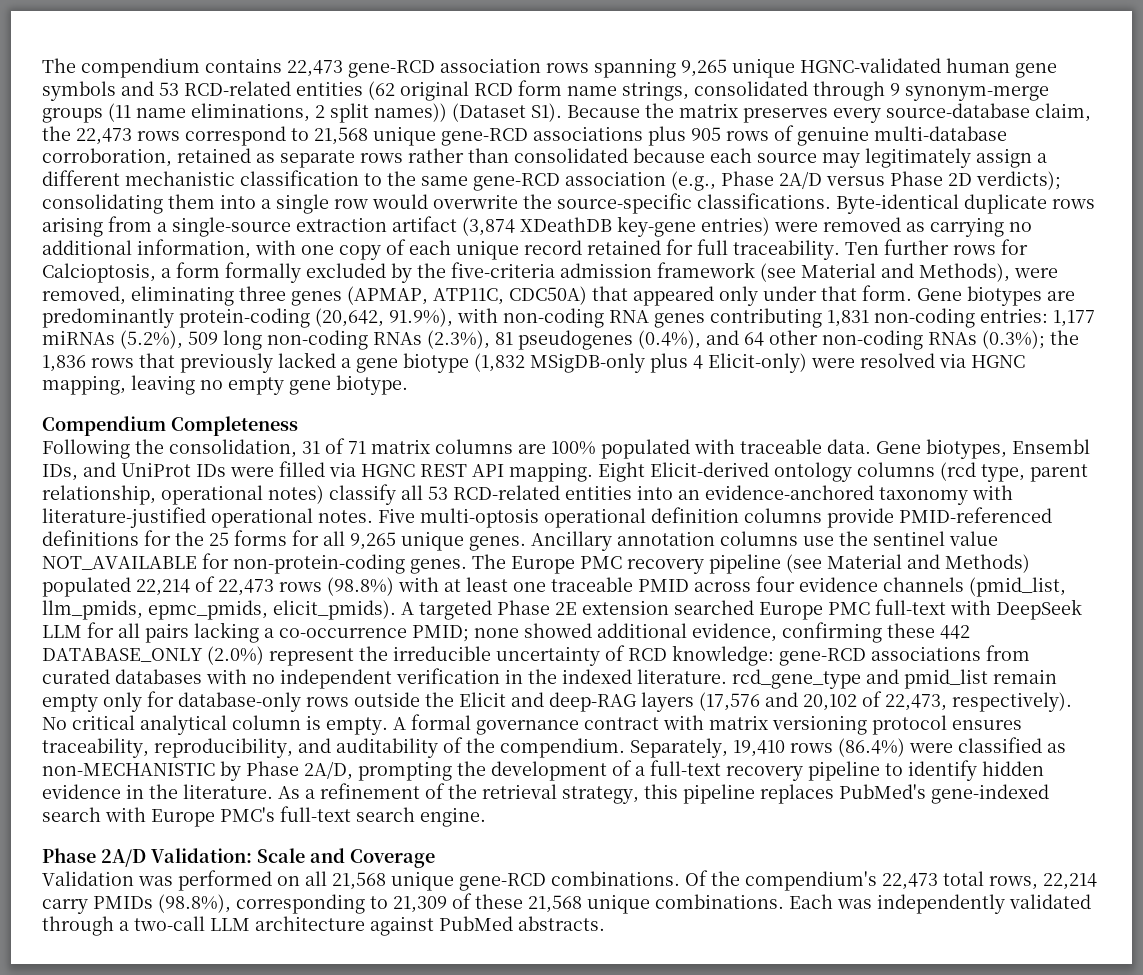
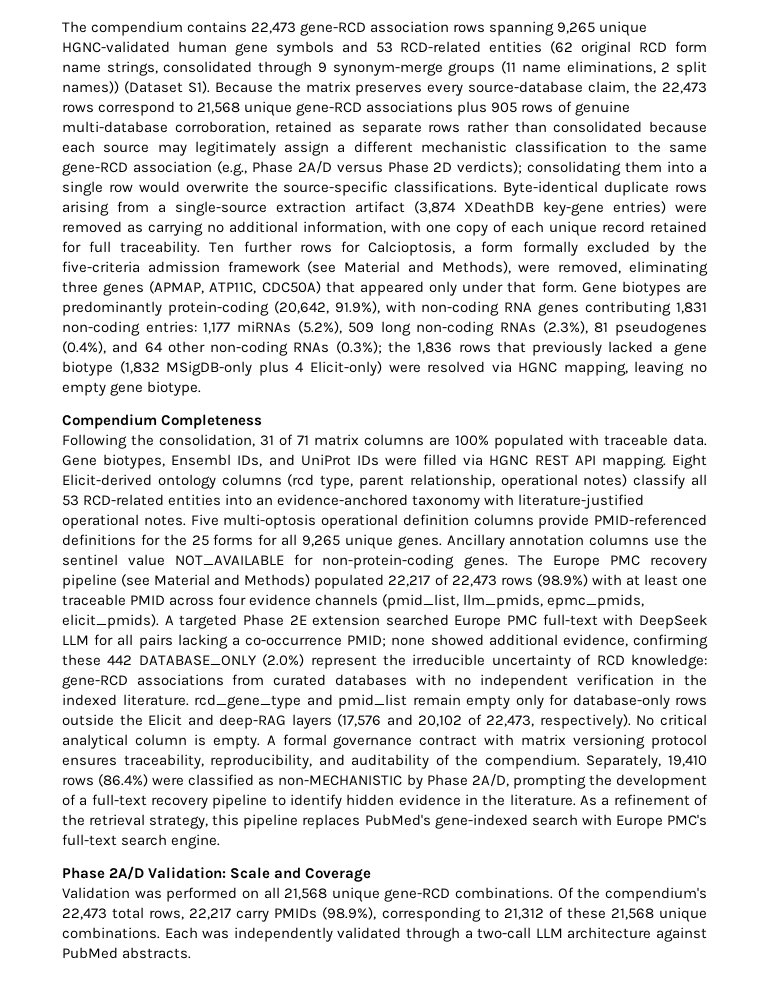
- The Europe PMC recovery pipeline (see Material and Methods) populated 22,214 of 22,473 rows (98.8%) with at least one traceable PMID across four evidence channels (pmid_list, llm_pmids, epmc_pmids, elicit_pmids).
+ The Europe PMC recovery pipeline (see Material and Methods) populated 22,217 of 22,473 rows (98.9%) with at least one traceable PMID across four evidence channels (pmid_list, llm_pmids, epmc_pmids, elicit_pmids).
- Of the compendium's 22,473 total rows, 22,214 carry PMIDs (98.8%), corresponding to 21,309 of these 21,568 unique combinations.
+ Of the compendium's 22,473 total rows, 22,217 carry PMIDs (98.9%), corresponding to 21,312 of these 21,568 unique combinations.

